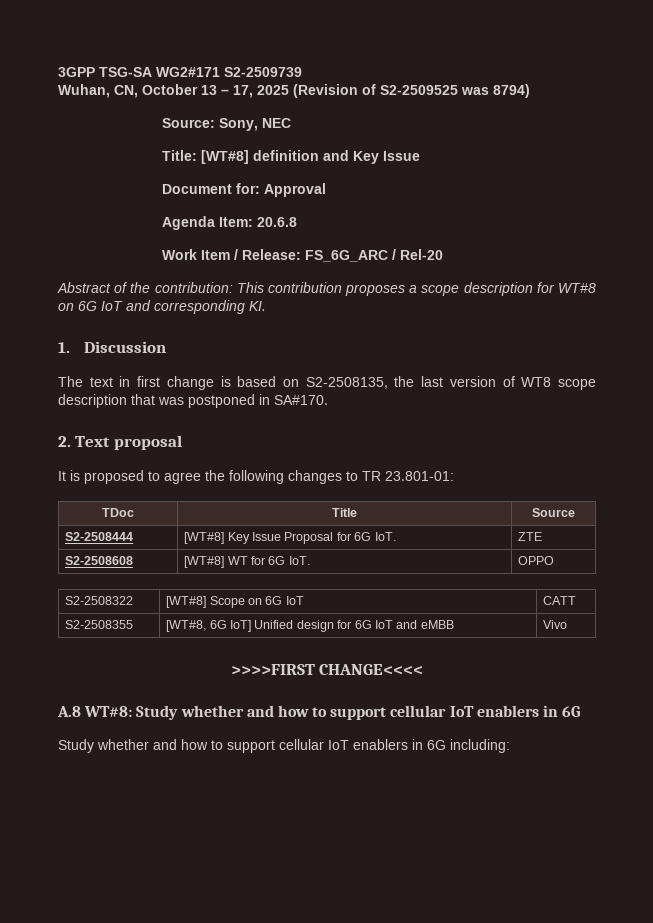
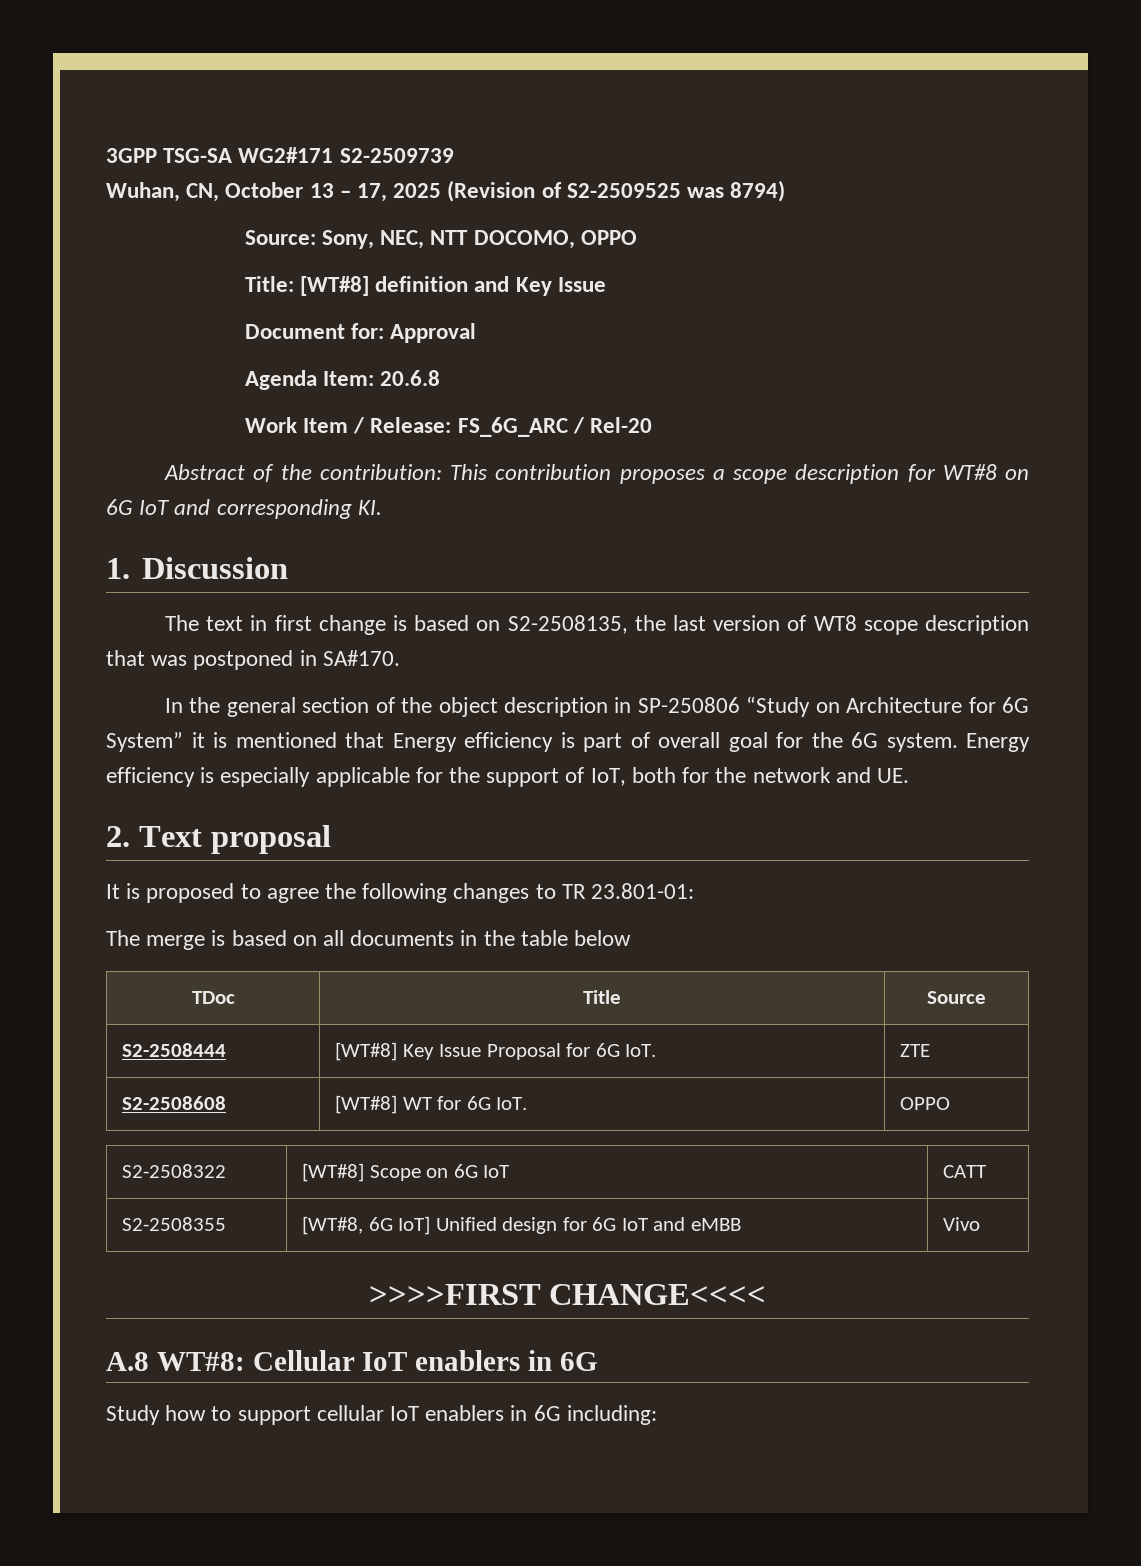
- Source: Sony, NEC
+ Source: Sony, NEC, NTT DOCOMO, OPPO
+ In the general section of the object description in SP-250806 “Study on Architecture for 6G System” it is mentioned that Energy efficiency is part of overall goal for the 6G system. Energy efficiency is especially applicable for the support of IoT, both for the network and UE.
+ The merge is based on all documents in the table below
- A.8 WT#8: Study whether and how to support cellular IoT enablers in 6G
+ A.8 WT#8: Cellular IoT enablers in 6G
- Study whether and how to support cellular IoT enablers in 6G including:
+ Study how to support cellular IoT enablers in 6G including:

